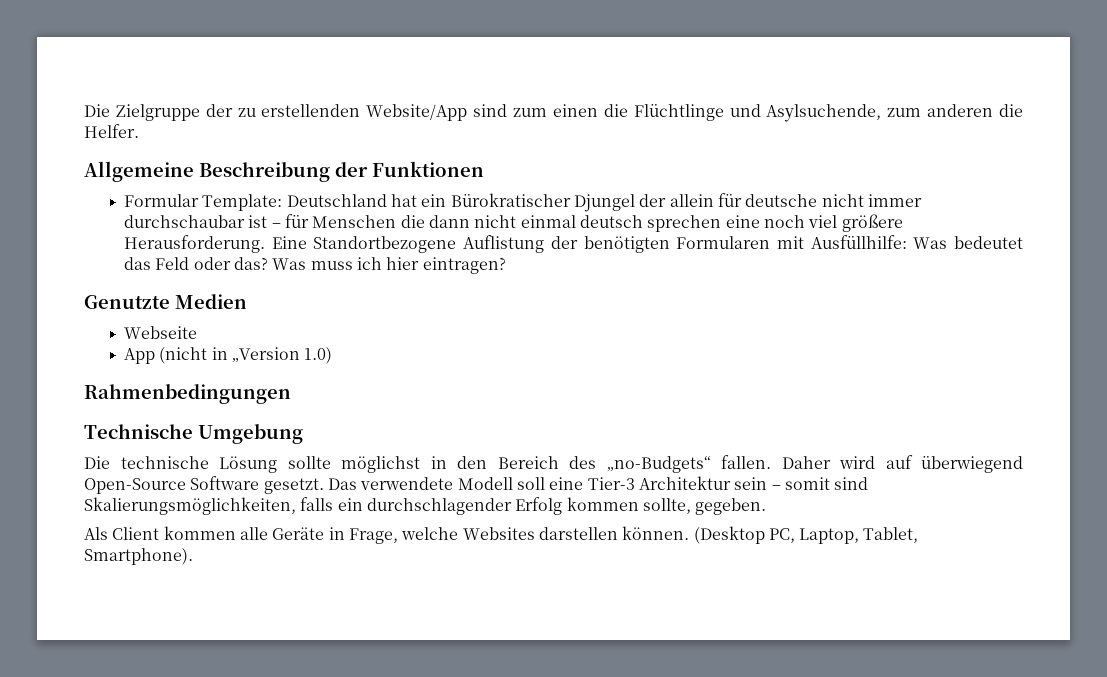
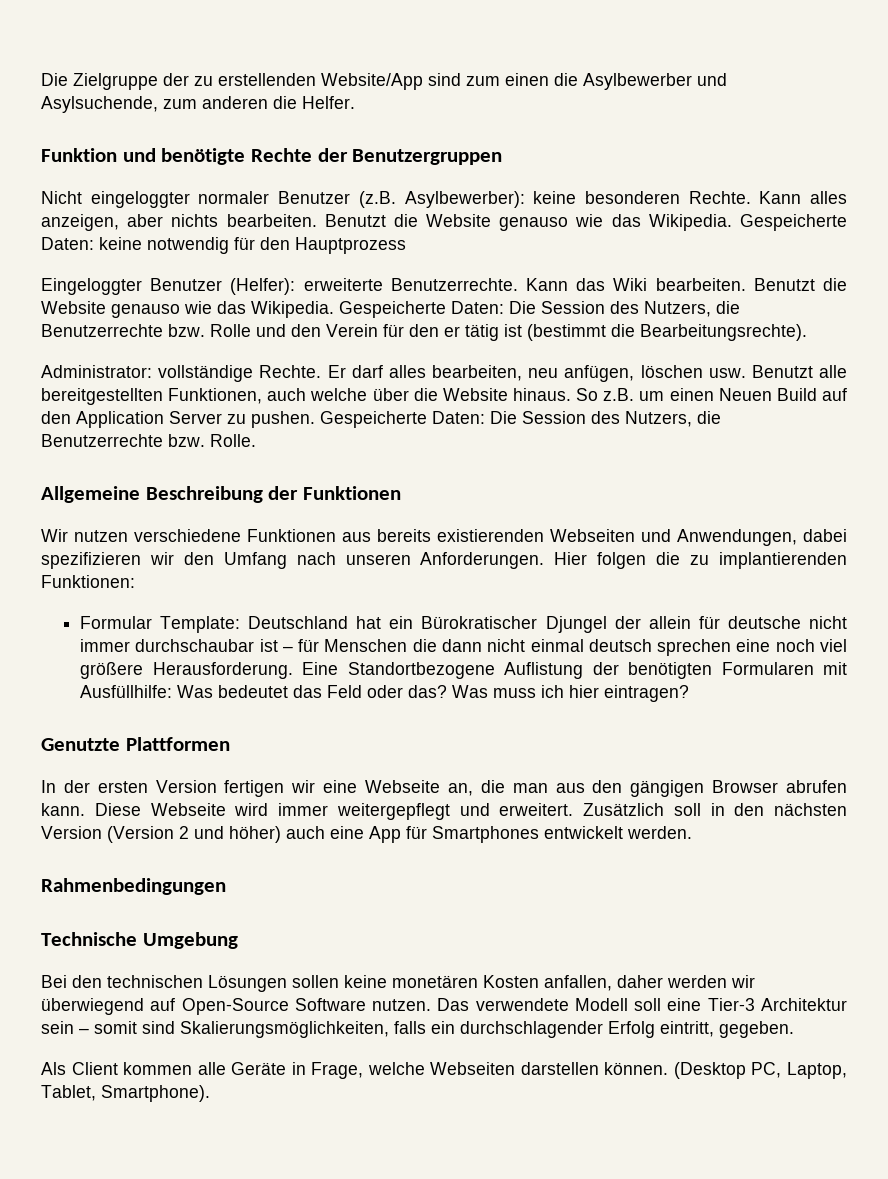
- Die Zielgruppe der zu erstellenden Website/App sind zum einen die Flüchtlinge und Asylsuchende, zum anderen die Helfer.
+ Die Zielgruppe der zu erstellenden Website/App sind zum einen die Asylbewerber und Asylsuchende, zum anderen die Helfer.
+ Funktion und benötigte Rechte der Benutzergruppen
+ Nicht eingeloggter normaler Benutzer (z.B. Asylbewerber): keine besonderen Rechte. Kann alles anzeigen, aber nichts bearbeiten. Benutzt die Website genauso wie das Wikipedia. Gespeicherte Daten: keine notwendig für den Hauptprozess
+ Eingeloggter Benutzer (Helfer): erweiterte Benutzerrechte. Kann das Wiki bearbeiten. Benutzt die Website genauso wie das Wikipedia. Gespeicherte Daten: Die Session des Nutzers, die Benutzerrechte bzw. Rolle und den Verein für den er tätig ist (bestimmt die Bearbeitungsrechte).
+ Administrator: vollständige Rechte. Er darf alles bearbeiten, neu anfügen, löschen usw. Benutzt alle bereitgestellten Funktionen, auch welche über die Website hinaus. So z.B. um einen Neuen Build auf den Application Server zu pushen. Gespeicherte Daten: Die Session des Nutzers, die Benutzerrechte bzw. Rolle.
  Allgemeine Beschreibung der Funktionen
+ Wir nutzen verschiedene Funktionen aus bereits existierenden Webseiten und Anwendungen, dabei spezifizieren wir den Umfang nach unseren Anforderungen. Hier folgen die zu implantierenden Funktionen:
- Genutzte Medien
- Webseite
- App (nicht in „Version 1.0)
+ Genutzte Plattformen
+ In der ersten Version fertigen wir eine Webseite an, die man aus den gängigen Browser abrufen kann. Diese Webseite wird immer weitergepflegt und erweitert. Zusätzlich soll in den nächsten Version (Version 2 und höher) auch eine App für Smartphones entwickelt werden.
  Rahmenbedingungen
  Technische Umgebung
- Die technische Lösung sollte möglichst in den Bereich des „no-Budgets“ fallen. Daher wird auf überwiegend Open-Source Software gesetzt.
+ Bei den technischen Lösungen sollen keine monetären Kosten anfallen, daher werden wir überwiegend auf Open-Source Software nutzen.
- Das verwendete Modell soll eine Tier-3 Architektur sein – somit sind Skalierungsmöglichkeiten, falls ein durchschlagender Erfolg kommen sollte, gegeben.
+ Das verwendete Modell soll eine Tier-3 Architektur sein – somit sind Skalierungsmöglichkeiten, falls ein durchschlagender Erfolg eintritt, gegeben.
- Als Client kommen alle Geräte in Frage, welche Websites darstellen können.
+ Als Client kommen alle Geräte in Frage, welche Webseiten darstellen können.

